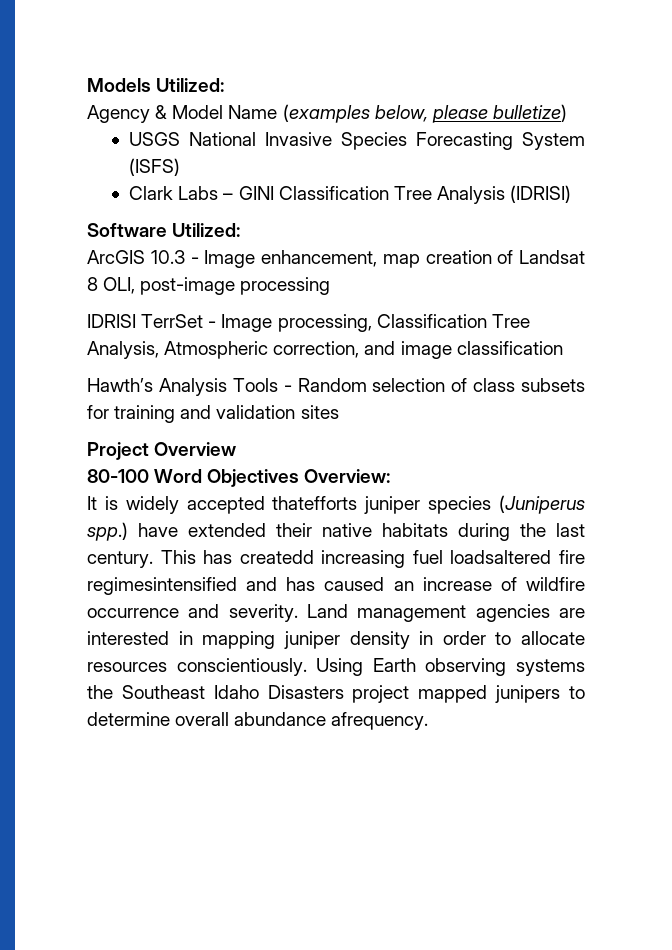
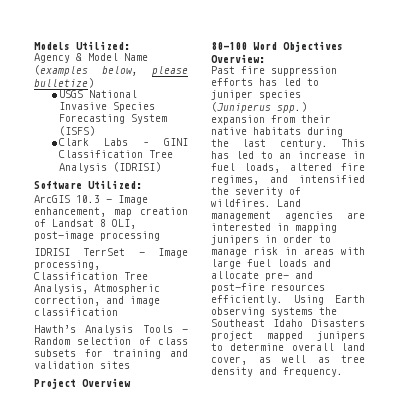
- It is widely accepted thatefforts juniper species (Juniperus spp.) have extended their native habitats during the last century.
+ Past fire suppression efforts has led to juniper species (Juniperus spp.) expansion from their native habitats during the last century.
- This has createdd increasing fuel loadsaltered fire regimesintensified and has caused an increase of wildfire occurrence and severity.
+ This has led to an increase in fuel loads, altered fire regimes, and intensified the severity of wildfires.
- Land management agencies are interested in mapping juniper density in order to allocate resources conscientiously.
+ Land management agencies are interested in mapping junipers in order to manage risk in areas with large fuel loads and allocate pre- and post-fire resources efficiently.
- Using Earth observing systems the Southeast Idaho Disasters project mapped junipers to determine overall abundance afrequency.
+ Using Earth observing systems the Southeast Idaho Disasters project mapped junipers to determine overall land cover, as well as tree density and frequency.

